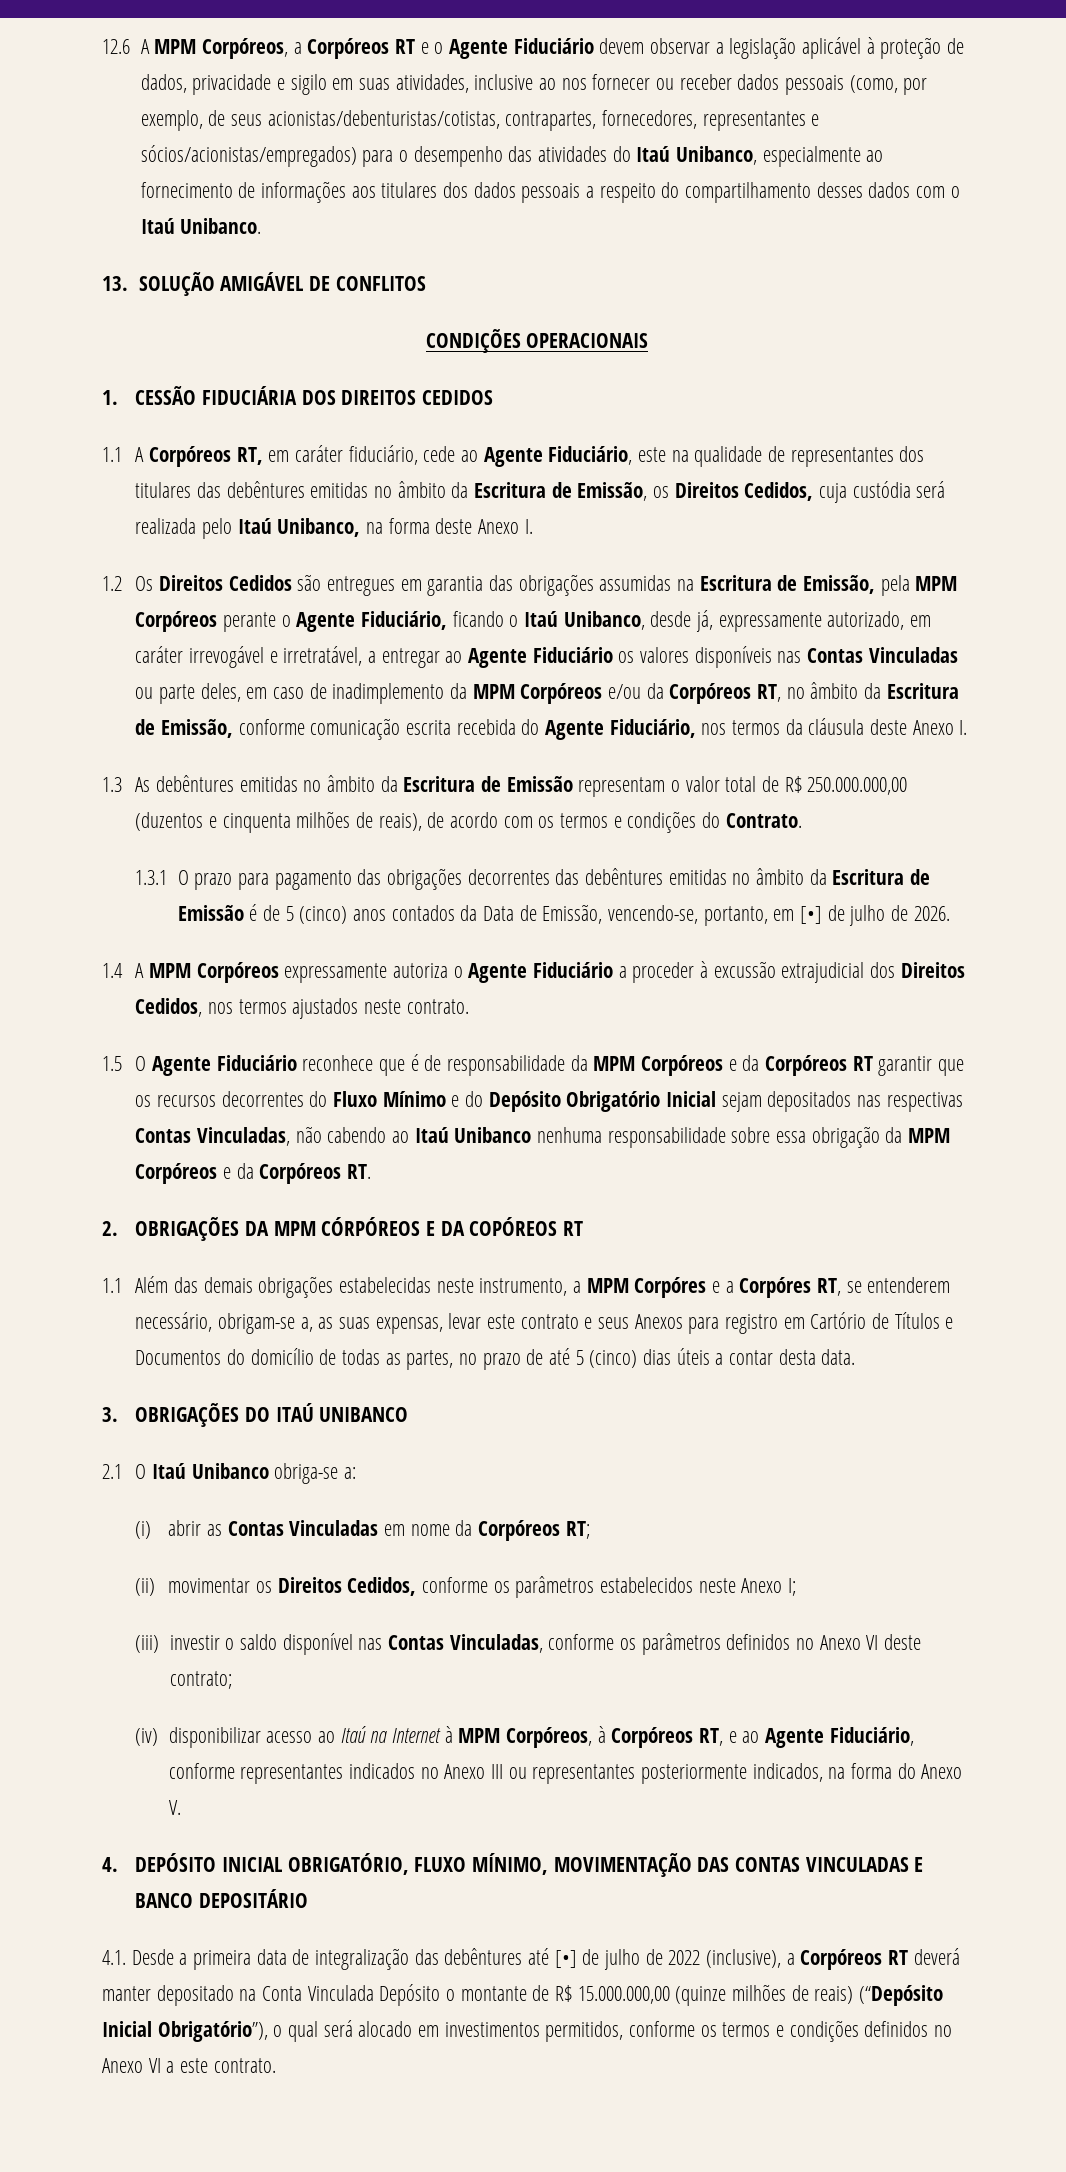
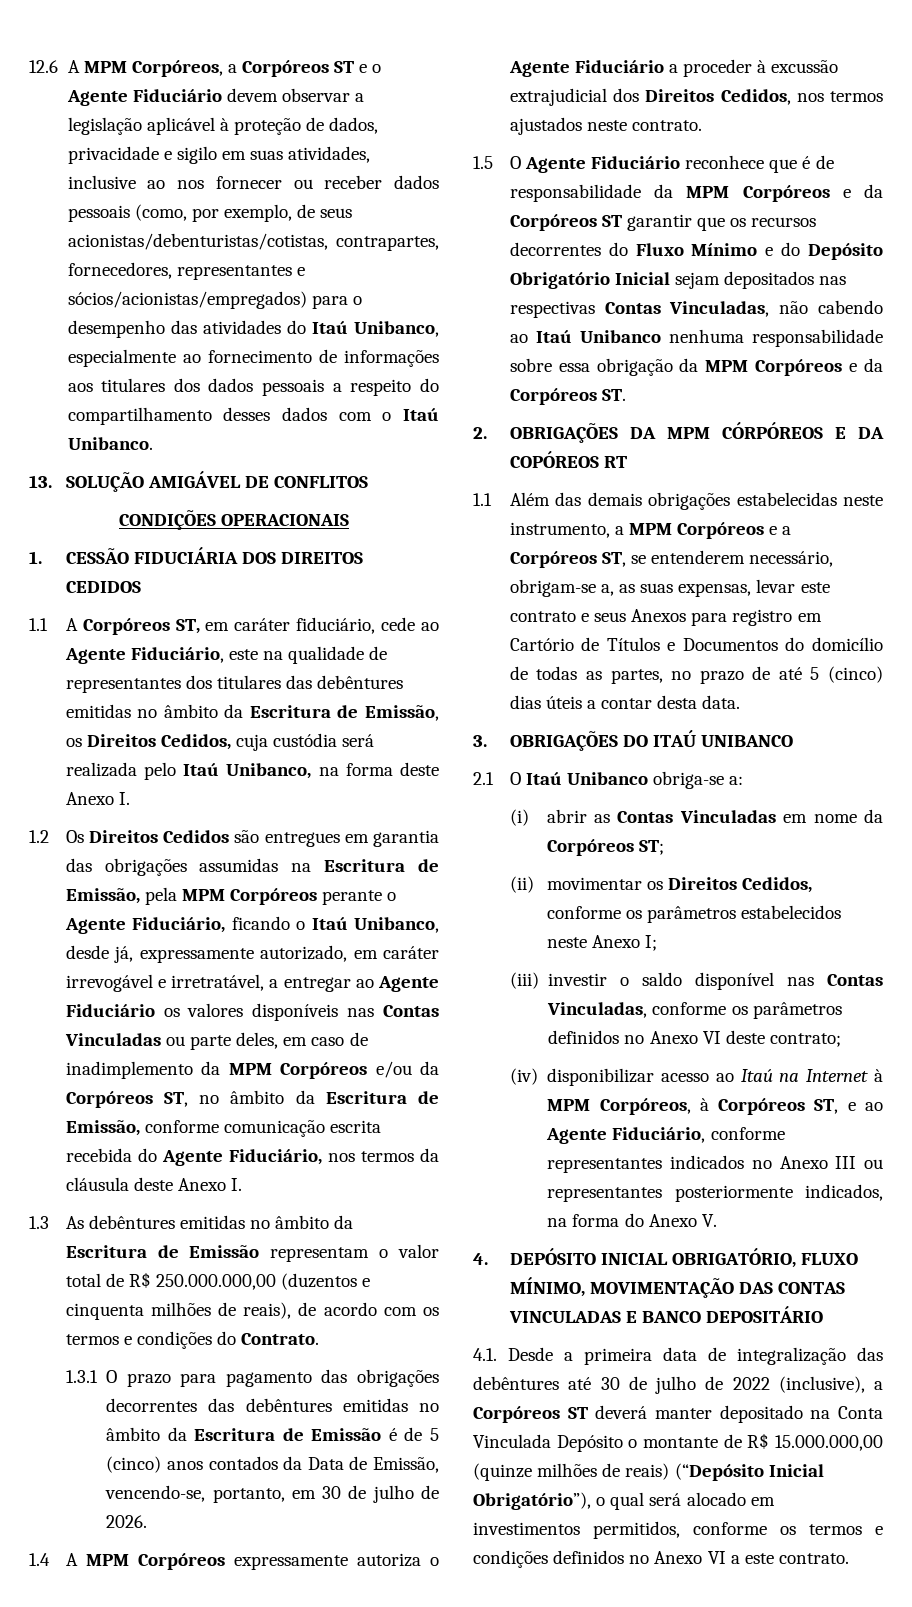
- 12.6 A MPM Corpóreos, a Corpóreos RT e o Agente Fiduciário devem observar a legislação aplicável à proteção de dados, privacidade e sigilo em suas atividades, inclusive ao nos fornecer ou receber dados pessoais (como, por exemplo, de seus acionistas/debenturistas/cotistas, contrapartes, fornecedores, representantes e sócios/acionistas/empregados) para o desempenho das atividades do Itaú Unibanco, especialmente ao fornecimento de informações aos titulares dos dados pessoais a respeito do compartilhamento desses dados com o Itaú Unibanco.
+ 12.6 A MPM Corpóreos, a Corpóreos ST e o Agente Fiduciário devem observar a legislação aplicável à proteção de dados, privacidade e sigilo em suas atividades, inclusive ao nos fornecer ou receber dados pessoais (como, por exemplo, de seus acionistas/debenturistas/cotistas, contrapartes, fornecedores, representantes e sócios/acionistas/empregados) para o desempenho das atividades do Itaú Unibanco, especialmente ao fornecimento de informações aos titulares dos dados pessoais a respeito do compartilhamento desses dados com o Itaú Unibanco.
- 1.1 A Corpóreos RT, em caráter fiduciário, cede ao Agente Fiduciário, este na qualidade de representantes dos titulares das debêntures emitidas no âmbito da Escritura de Emissão, os Direitos Cedidos, cuja custódia será realizada pelo Itaú Unibanco, na forma deste Anexo I.
+ 1.1 A Corpóreos ST, em caráter fiduciário, cede ao Agente Fiduciário, este na qualidade de representantes dos titulares das debêntures emitidas no âmbito da Escritura de Emissão, os Direitos Cedidos, cuja custódia será realizada pelo Itaú Unibanco, na forma deste Anexo I.
- 1.2 Os Direitos Cedidos são entregues em garantia das obrigações assumidas na Escritura de Emissão, pela MPM Corpóreos perante o Agente Fiduciário, ficando o Itaú Unibanco, desde já, expressamente autorizado, em caráter irrevogável e irretratável, a entregar ao Agente Fiduciário os valores disponíveis nas Contas Vinculadas ou parte deles, em caso de inadimplemento da MPM Corpóreos e/ou da Corpóreos RT, no âmbito da Escritura de Emissão, conforme comunicação escrita recebida do Agente Fiduciário, nos termos da cláusula deste Anexo I.
+ 1.2 Os Direitos Cedidos são entregues em garantia das obrigações assumidas na Escritura de Emissão, pela MPM Corpóreos perante o Agente Fiduciário, ficando o Itaú Unibanco, desde já, expressamente autorizado, em caráter irrevogável e irretratável, a entregar ao Agente Fiduciário os valores disponíveis nas Contas Vinculadas ou parte deles, em caso de inadimplemento da MPM Corpóreos e/ou da Corpóreos ST, no âmbito da Escritura de Emissão, conforme comunicação escrita recebida do Agente Fiduciário, nos termos da cláusula deste Anexo I.
- 1.3.1 O prazo para pagamento das obrigações decorrentes das debêntures emitidas no âmbito da Escritura de Emissão é de 5 (cinco) anos contados da Data de Emissão, vencendo-se, portanto, em [•] de julho de 2026.
+ 1.3.1 O prazo para pagamento das obrigações decorrentes das debêntures emitidas no âmbito da Escritura de Emissão é de 5 (cinco) anos contados da Data de Emissão, vencendo-se, portanto, em 30 de julho de 2026.
- 1.5 O Agente Fiduciário reconhece que é de responsabilidade da MPM Corpóreos e da Corpóreos RT garantir que os recursos decorrentes do Fluxo Mínimo e do Depósito Obrigatório Inicial sejam depositados nas respectivas Contas Vinculadas, não cabendo ao Itaú Unibanco nenhuma responsabilidade sobre essa obrigação da MPM Corpóreos e da Corpóreos RT.
+ 1.5 O Agente Fiduciário reconhece que é de responsabilidade da MPM Corpóreos e da Corpóreos ST garantir que os recursos decorrentes do Fluxo Mínimo e do Depósito Obrigatório Inicial sejam depositados nas respectivas Contas Vinculadas, não cabendo ao Itaú Unibanco nenhuma responsabilidade sobre essa obrigação da MPM Corpóreos e da Corpóreos ST.
- 1.1 Além das demais obrigações estabelecidas neste instrumento, a MPM Corpóres e a Corpóres RT, se entenderem necessário, obrigam-se a, as suas expensas, levar este contrato e seus Anexos para registro em Cartório de Títulos e Documentos do domicílio de todas as partes, no prazo de até 5 (cinco) dias úteis a contar desta data.
+ 1.1 Além das demais obrigações estabelecidas neste instrumento, a MPM Corpóreos e a Corpóreos ST, se entenderem necessário, obrigam-se a, as suas expensas, levar este contrato e seus Anexos para registro em Cartório de Títulos e Documentos do domicílio de todas as partes, no prazo de até 5 (cinco) dias úteis a contar desta data.
- (i) abrir as Contas Vinculadas em nome da Corpóreos RT;
+ (i) abrir as Contas Vinculadas em nome da Corpóreos ST;
- (iv) disponibilizar acesso ao Itaú na Internet à MPM Corpóreos, à Corpóreos RT, e ao Agente Fiduciário, conforme representantes indicados no Anexo III ou representantes posteriormente indicados, na forma do Anexo V.
+ (iv) disponibilizar acesso ao Itaú na Internet à MPM Corpóreos, à Corpóreos ST, e ao Agente Fiduciário, conforme representantes indicados no Anexo III ou representantes posteriormente indicados, na forma do Anexo V.
- 4.1. Desde a primeira data de integralização das debêntures até [•] de julho de 2022 (inclusive), a Corpóreos RT deverá manter depositado na Conta Vinculada Depósito o montante de R$ 15.000.000,00 (quinze milhões de reais) (“Depósito Inicial Obrigatório”), o qual será alocado em investimentos permitidos, conforme os termos e condições definidos no Anexo VI a este contrato.
+ 4.1. Desde a primeira data de integralização das debêntures até 30 de julho de 2022 (inclusive), a Corpóreos ST deverá manter depositado na Conta Vinculada Depósito o montante de R$ 15.000.000,00 (quinze milhões de reais) (“Depósito Inicial Obrigatório”), o qual será alocado em investimentos permitidos, conforme os termos e condições definidos no Anexo VI a este contrato.

